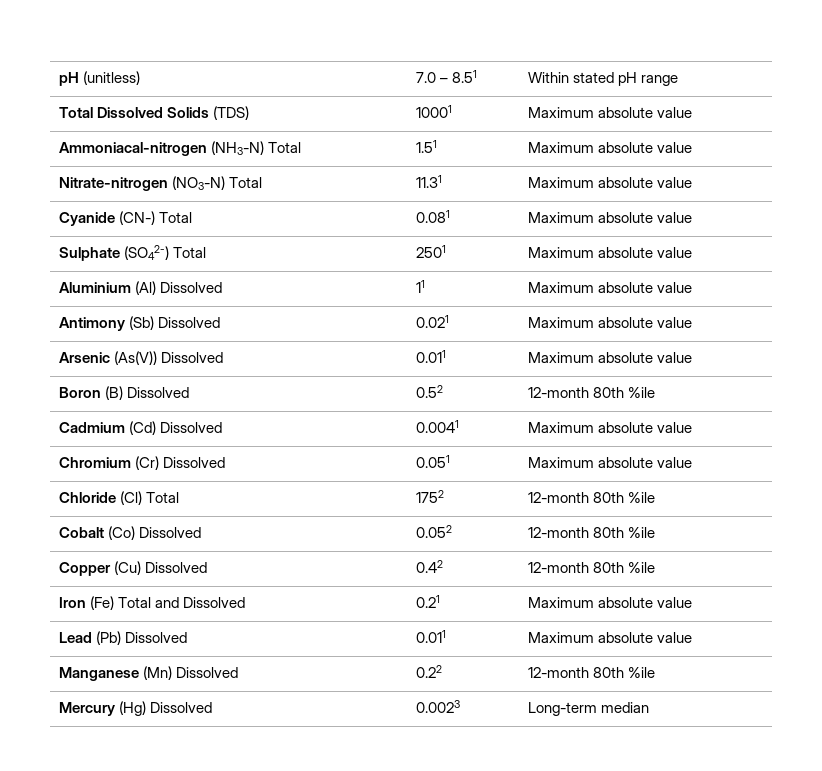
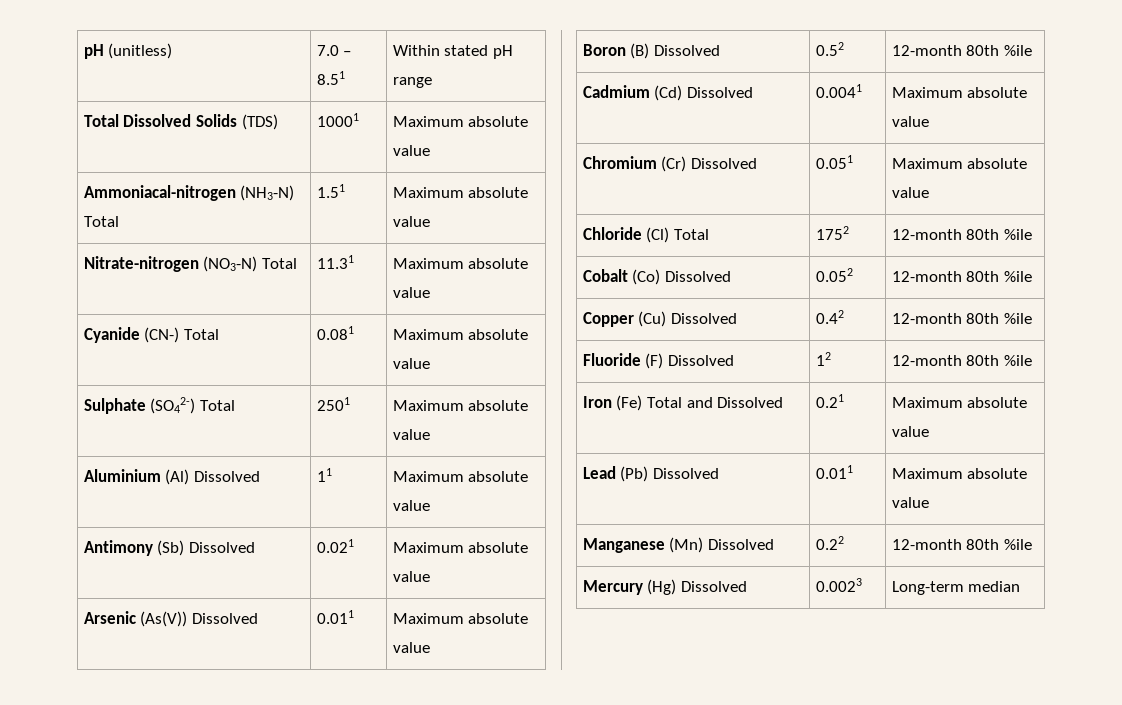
+ Fluoride (F) Dissolved | 12 | 12-month 80th %ile

